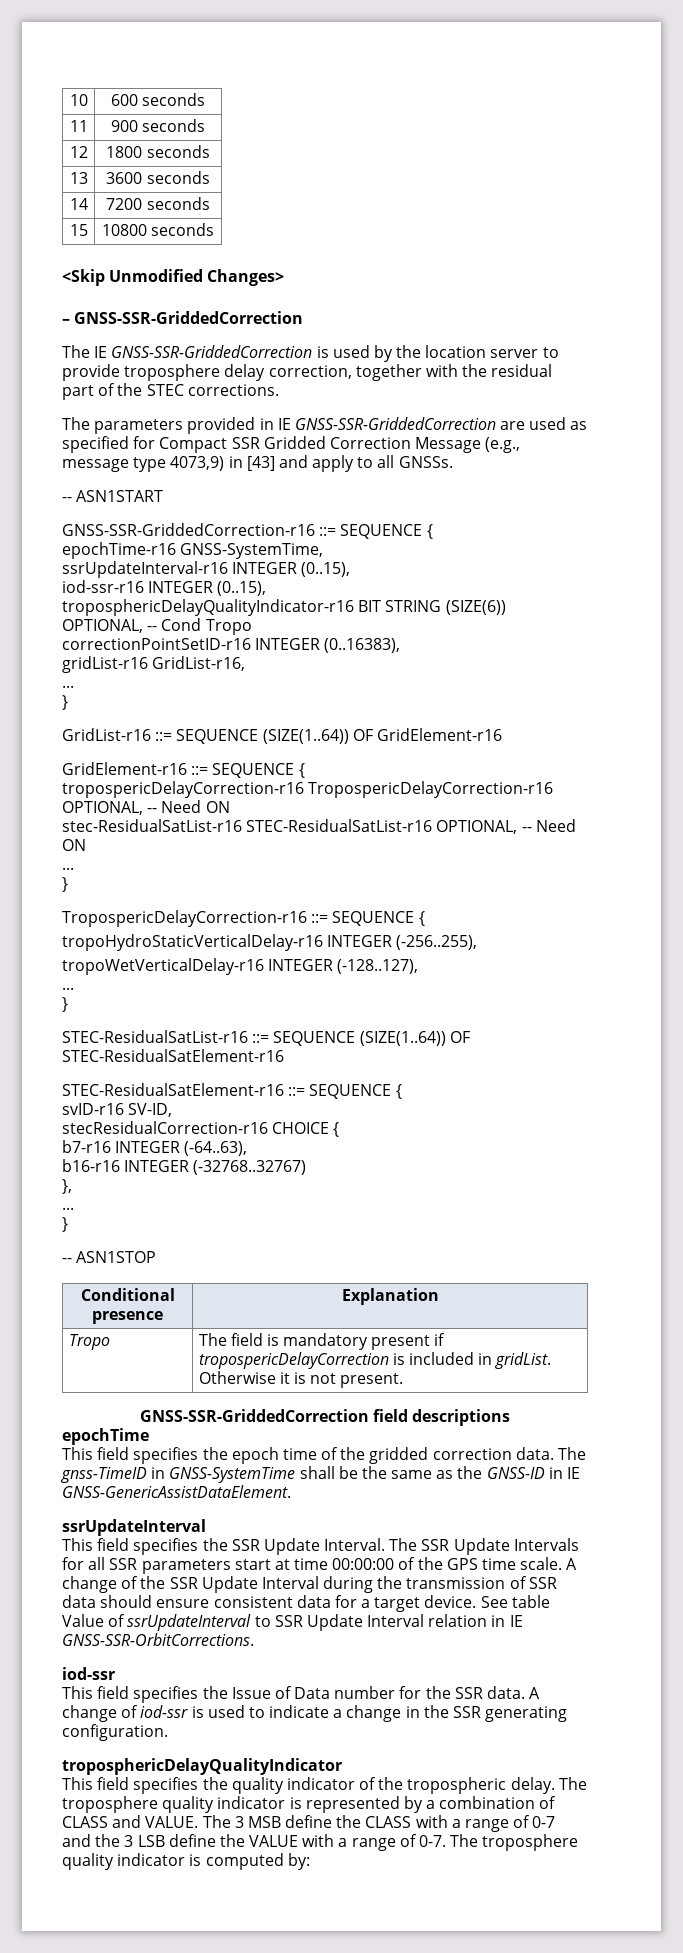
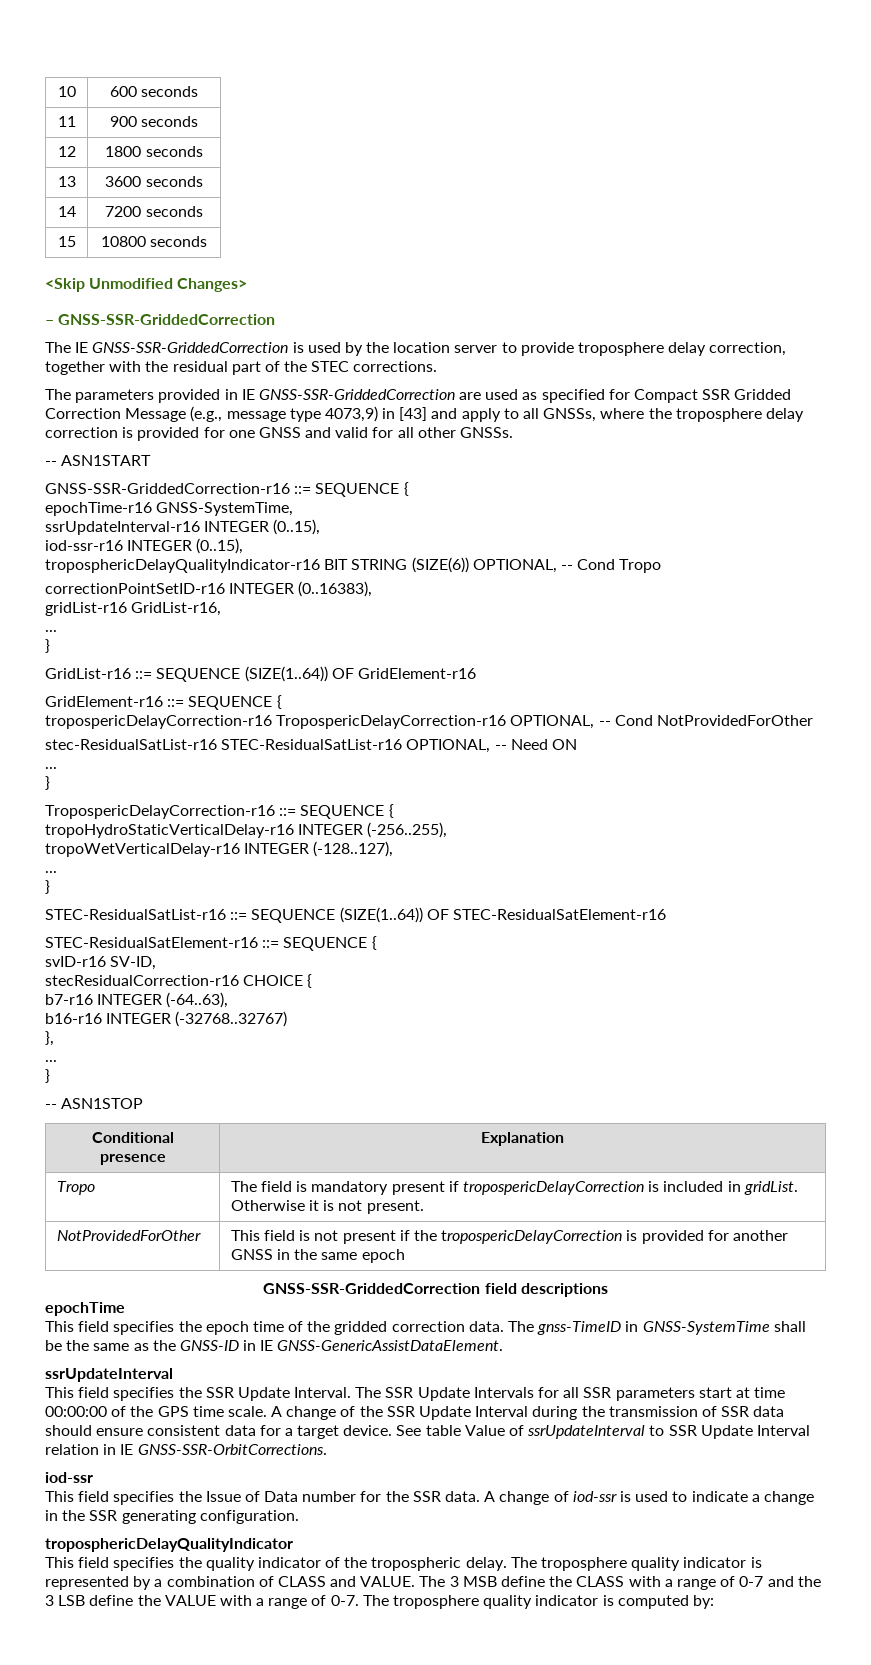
- The parameters provided in IE GNSS-SSR-GriddedCorrection are used as specified for Compact SSR Gridded Correction Message (e.g., message type 4073,9) in [43] and apply to all GNSSs.
+ The parameters provided in IE GNSS-SSR-GriddedCorrection are used as specified for Compact SSR Gridded Correction Message (e.g., message type 4073,9) in [43] and apply to all GNSSs, where the troposphere delay correction is provided for one GNSS and valid for all other GNSSs.
- tropospericDelayCorrection-r16 TropospericDelayCorrection-r16 OPTIONAL, -- Need ON
+ tropospericDelayCorrection-r16 TropospericDelayCorrection-r16 OPTIONAL, -- Cond NotProvidedForOther
+ NotProvidedForOther | This field is not present if the tropospericDelayCorrection is provided for another GNSS in the same epoch

